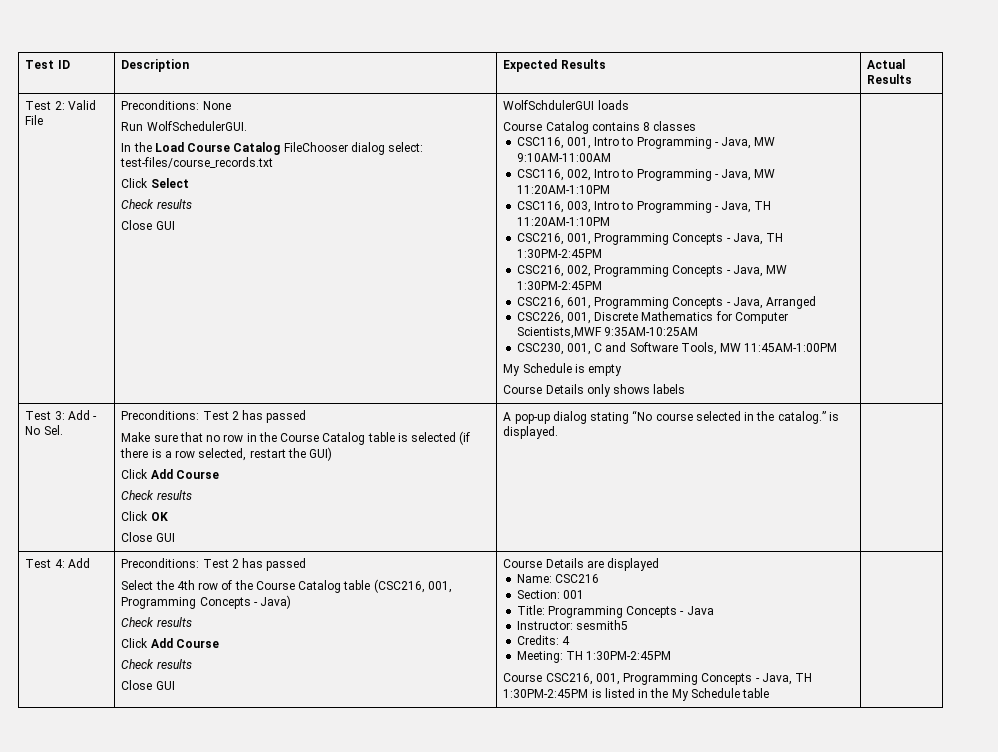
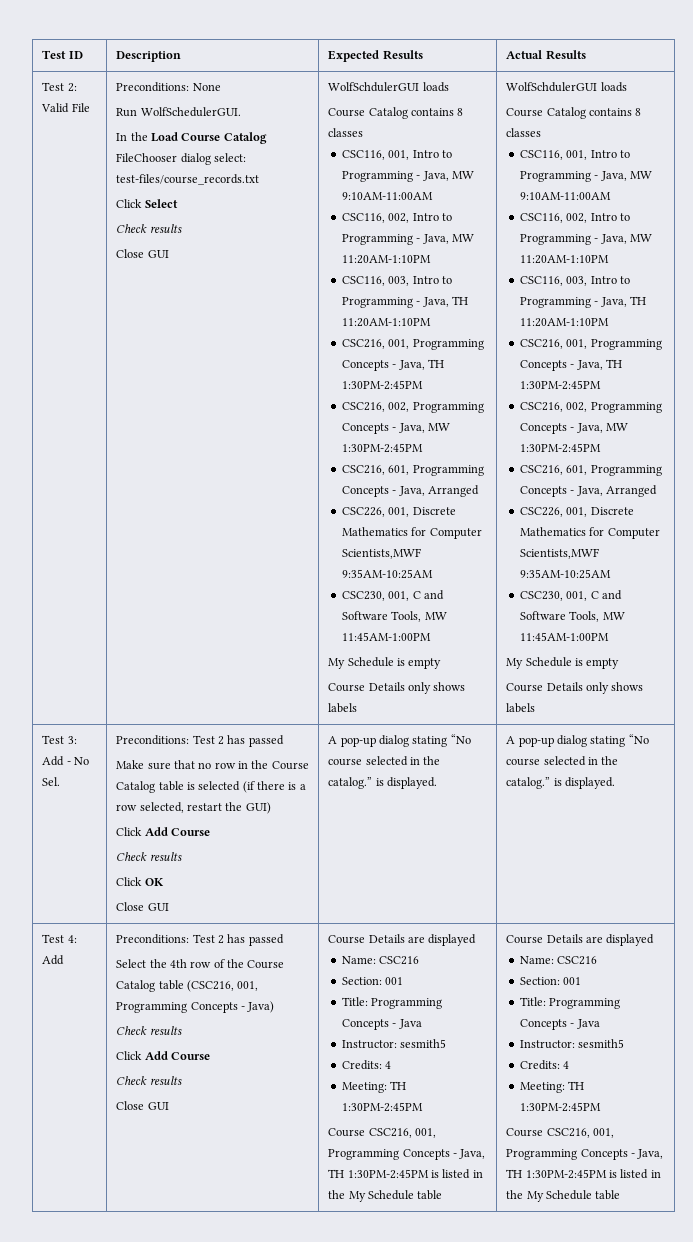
+ Course Details only shows labels | WolfSchdulerGUI loads
+ Course Catalog contains 8 classes
+ CSC116, 001, Intro to Programming - Java, MW 9:10AM-11:00AM
+ CSC116, 002, Intro to Programming - Java, MW 11:20AM-1:10PM
+ CSC116, 003, Intro to Programming - Java, TH 11:20AM-1:10PM
+ CSC216, 001, Programming Concepts - Java, TH 1:30PM-2:45PM
+ CSC216, 002, Programming Concepts - Java, MW 1:30PM-2:45PM
+ CSC216, 601, Programming Concepts - Java, Arranged
+ CSC226, 001, Discrete Mathematics for Computer Scientists,MWF 9:35AM-10:25AM
+ CSC230, 001, C and Software Tools, MW 11:45AM-1:00PM
+ My Schedule is empty
- A pop-up dialog stating “No course selected in the catalog.” is displayed.
+ A pop-up dialog stating “No course selected in the catalog.” is displayed. | A pop-up dialog stating “No course selected in the catalog.” is displayed.
+ Course CSC216, 001, Programming Concepts - Java, TH 1:30PM-2:45PM is listed in the My Schedule table | Course Details are displayed
+ Name: CSC216
+ Section: 001
+ Title: Programming Concepts - Java
+ Instructor: sesmith5
+ Credits: 4
+ Meeting: TH 1:30PM-2:45PM

